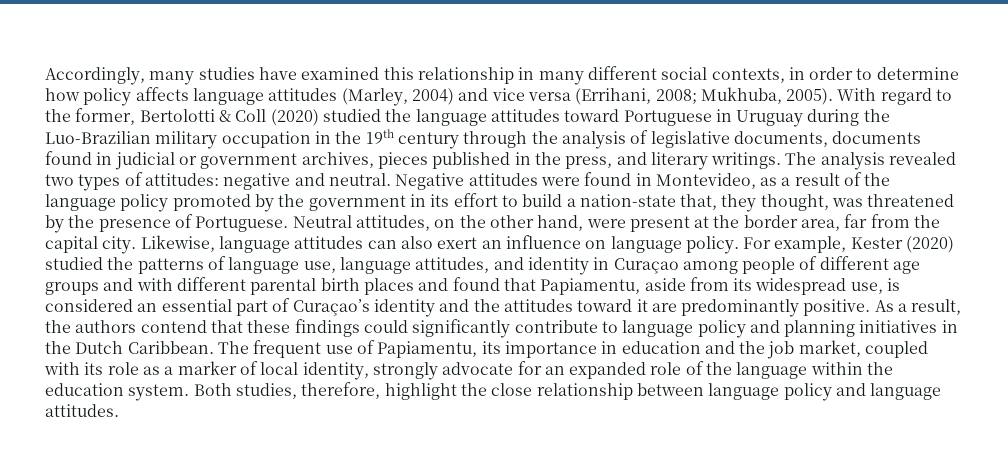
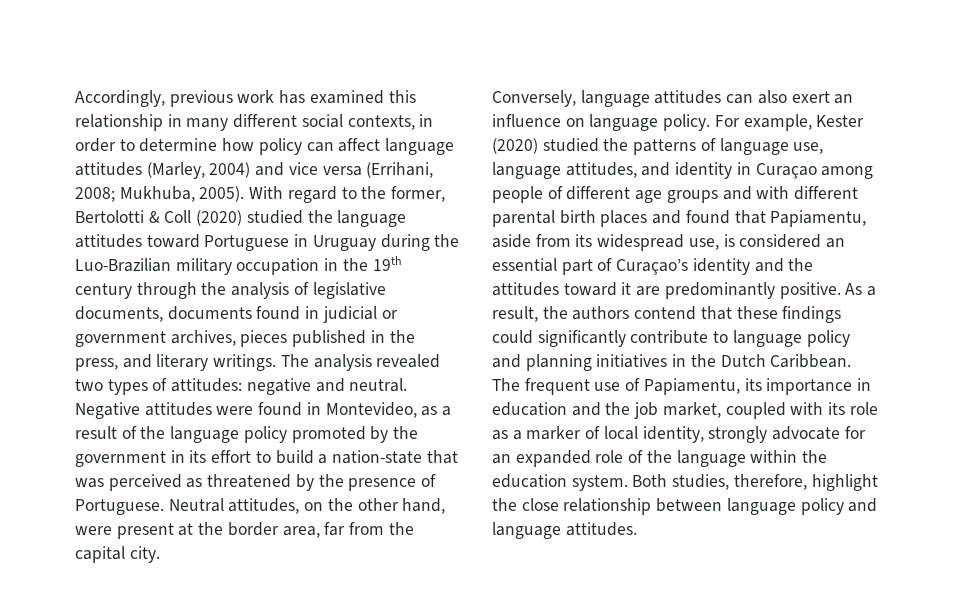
- Accordingly, many studies have examined this relationship in many different social contexts, in order to determine how policy affects language attitudes (Marley, 2004) and vice versa (Errihani, 2008; Mukhuba, 2005).
+ Accordingly, previous work has examined this relationship in many different social contexts, in order to determine how policy can affect language attitudes (Marley, 2004) and vice versa (Errihani, 2008; Mukhuba, 2005).
- Negative attitudes were found in Montevideo, as a result of the language policy promoted by the government in its effort to build a nation-state that, they thought, was threatened by the presence of Portuguese.
+ Negative attitudes were found in Montevideo, as a result of the language policy promoted by the government in its effort to build a nation-state that was perceived as threatened by the presence of Portuguese.
- Neutral attitudes, on the other hand, were present at the border area, far from the capital city. Likewise, language attitudes can also exert an influence on language policy.
+ Neutral attitudes, on the other hand, were present at the border area, far from the capital city.
+ Conversely, language attitudes can also exert an influence on language policy.

